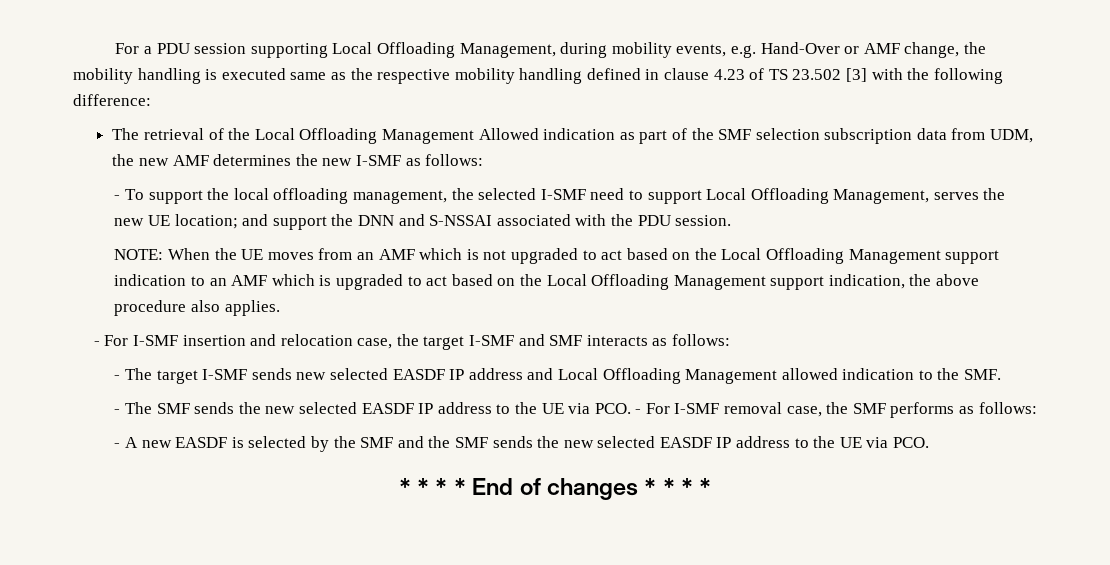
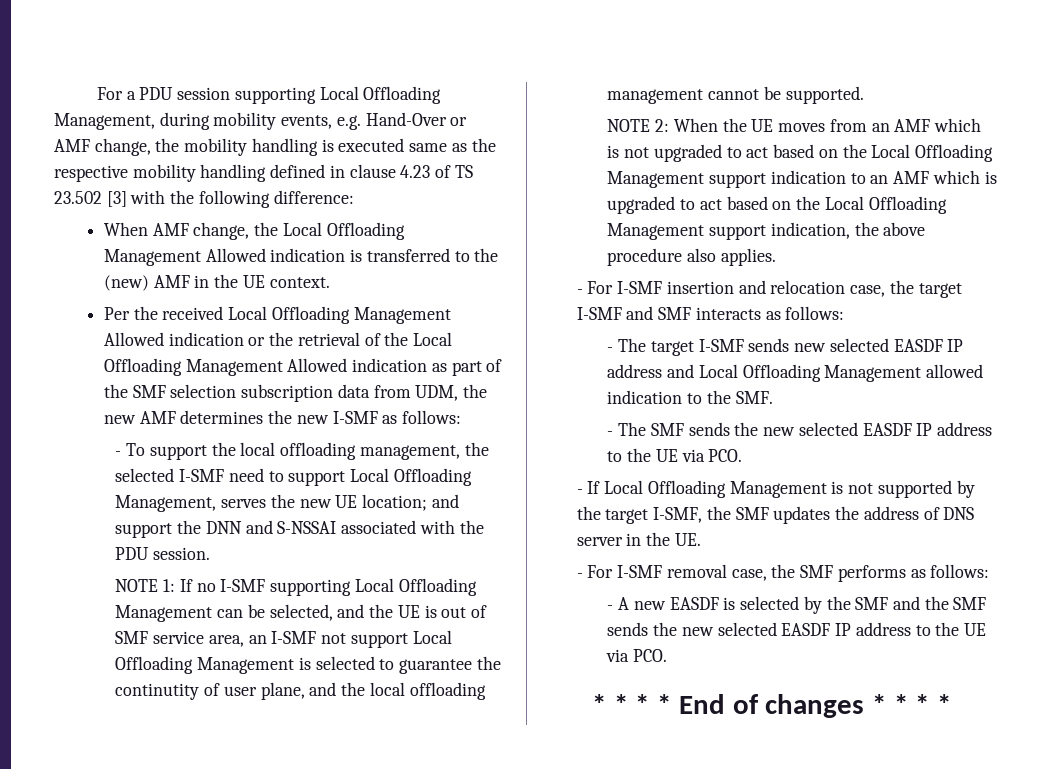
- The retrieval of the Local Offloading Management Allowed indication as part of the SMF selection subscription data from UDM, the new AMF determines the new I-SMF as follows:
+ When AMF change, the Local Offloading Management Allowed indication is transferred to the (new) AMF in the UE context.
+ Per the received Local Offloading Management Allowed indication or the retrieval of the Local Offloading Management Allowed indication as part of the SMF selection subscription data from UDM, the new AMF determines the new I-SMF as follows:
- NOTE: When the UE moves from an AMF which is not upgraded to act based on the Local Offloading Management support indication to an AMF which is upgraded to act based on the Local Offloading Management support indication, the above procedure also applies.
+ NOTE 1: If no I-SMF supporting Local Offloading Management can be selected, and the UE is out of SMF service area, an I-SMF not support Local Offloading Management is selected to guarantee the continutity of user plane, and the local offloading management cannot be supported.
+ NOTE 2: When the UE moves from an AMF which is not upgraded to act based on the Local Offloading Management support indication to an AMF which is upgraded to act based on the Local Offloading Management support indication, the above procedure also applies.
- - The SMF sends the new selected EASDF IP address to the UE via PCO. - For I-SMF removal case, the SMF performs as follows:
+ - The SMF sends the new selected EASDF IP address to the UE via PCO.
+ - If Local Offloading Management is not supported by the target I-SMF, the SMF updates the address of DNS server in the UE.
+ - For I-SMF removal case, the SMF performs as follows:

